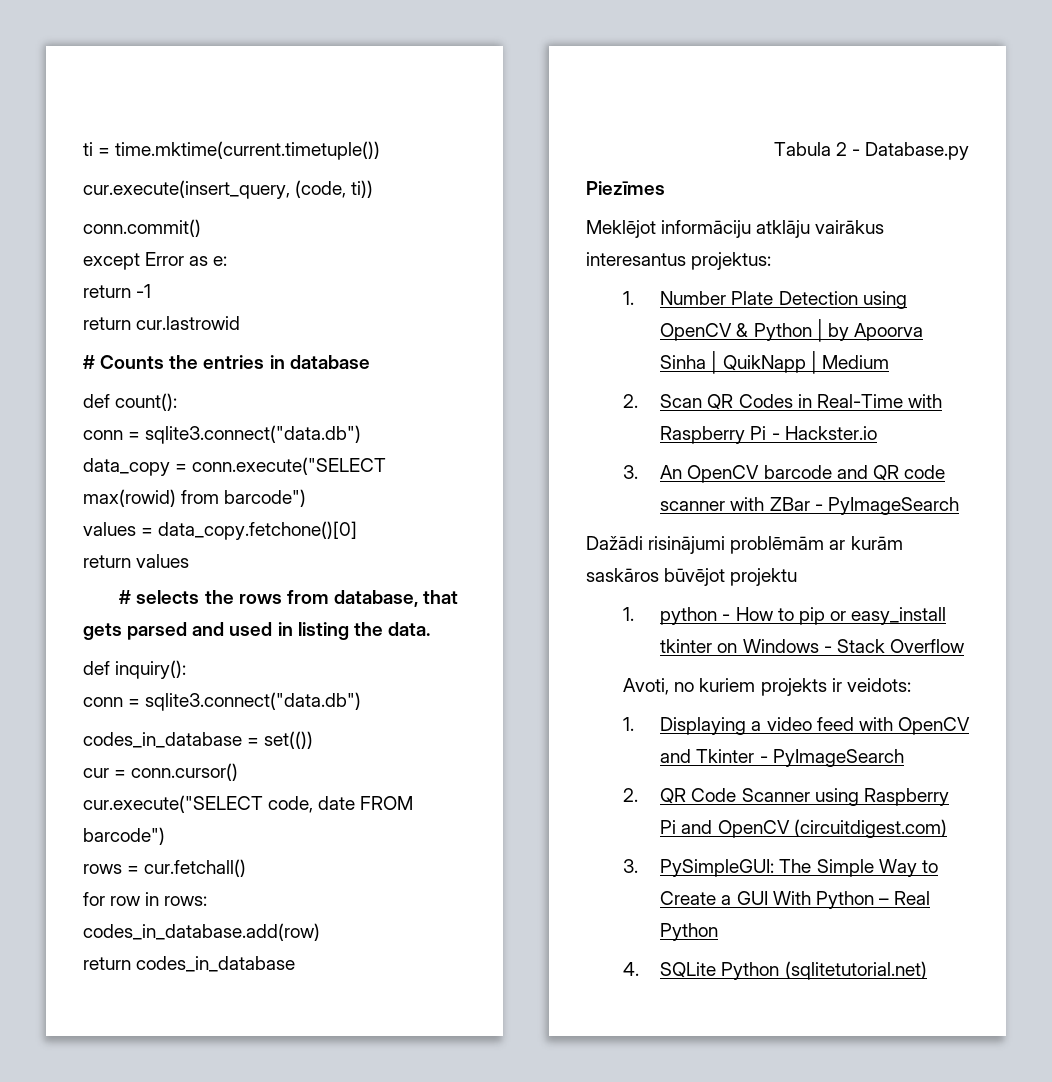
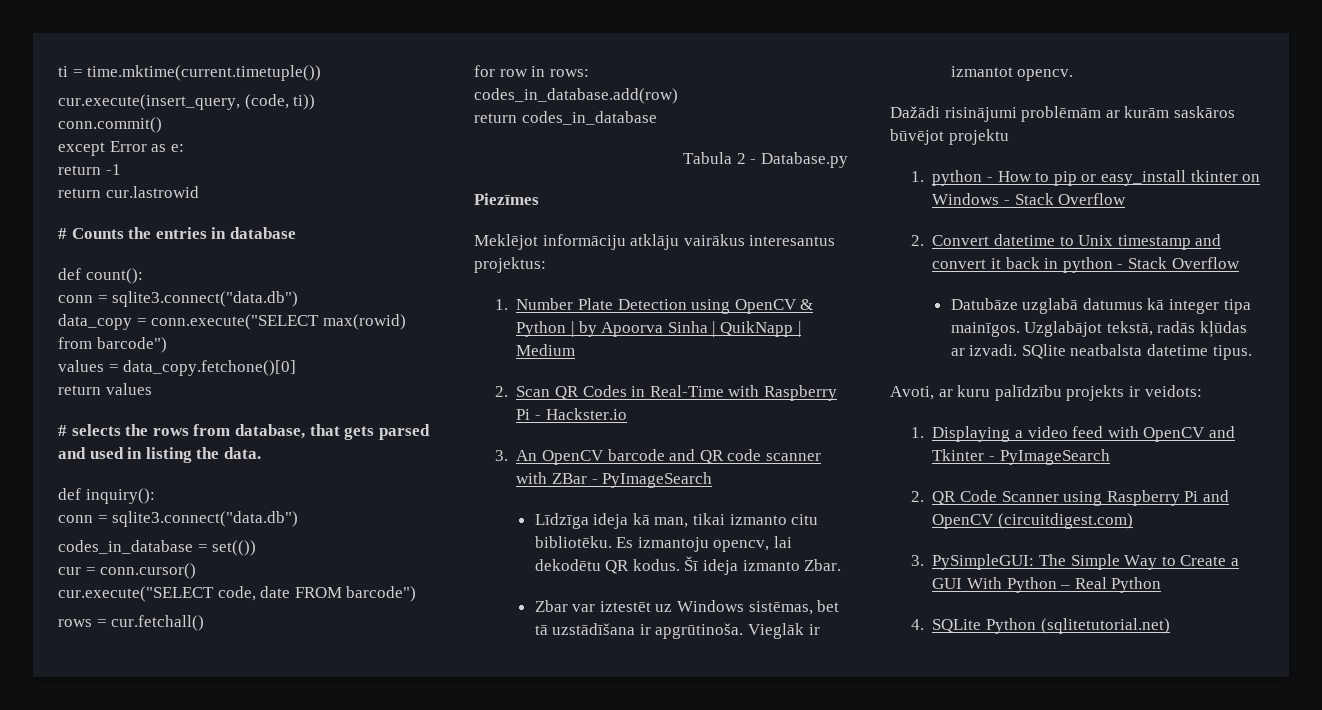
+ Līdzīga ideja kā man, tikai izmanto citu bibliotēku. Es izmantoju opencv, lai dekodētu QR kodus. Šī ideja izmanto Zbar.
+ Zbar var iztestēt uz Windows sistēmas, bet tā uzstādīšana ir apgrūtinoša. Vieglāk ir izmantot opencv.
- Avoti, no kuriem projekts ir veidots:
+ 2. Convert datetime to Unix timestamp and convert it back in python - Stack Overflow
+ Datubāze uzglabā datumus kā integer tipa mainīgos. Uzglabājot tekstā, radās kļūdas ar izvadi. SQlite neatbalsta datetime tipus.
+ Avoti, ar kuru palīdzību projekts ir veidots:

